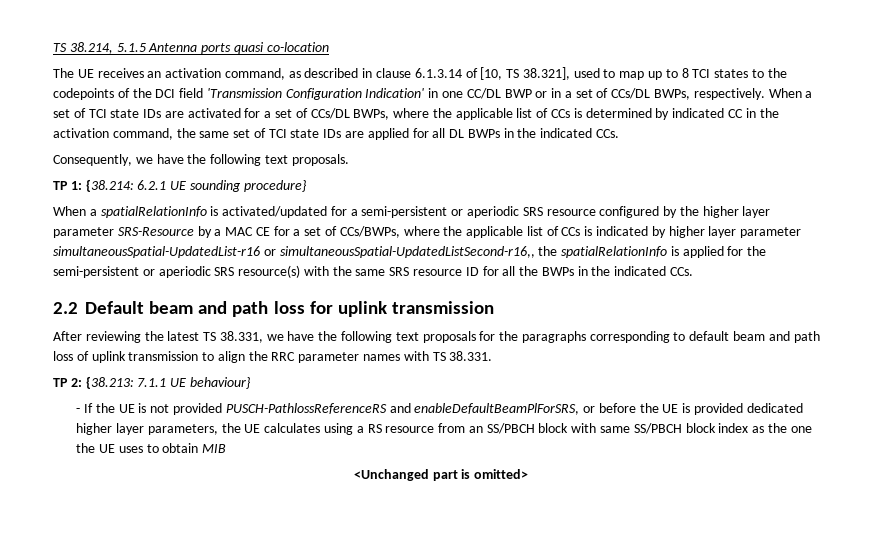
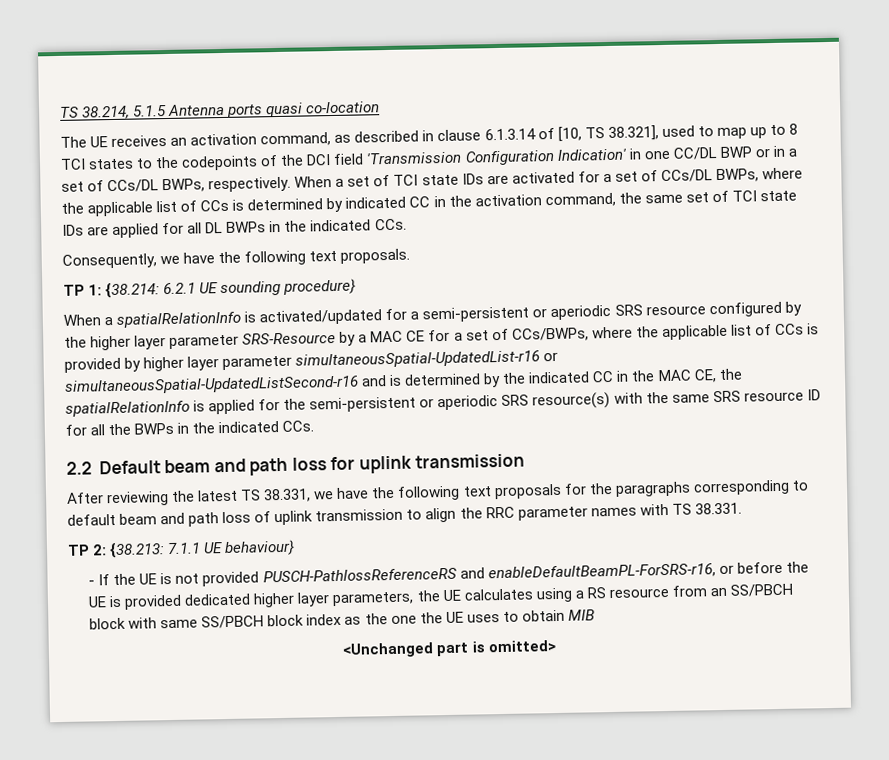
- When a spatialRelationInfo is activated/updated for a semi-persistent or aperiodic SRS resource configured by the higher layer parameter SRS-Resource by a MAC CE for a set of CCs/BWPs, where the applicable list of CCs is indicated by higher layer parameter simultaneousSpatial-UpdatedList-r16 or simultaneousSpatial-UpdatedListSecond-r16,, the spatialRelationInfo is applied for the semi-persistent or aperiodic SRS resource(s) with the same SRS resource ID for all the BWPs in the indicated CCs.
+ When a spatialRelationInfo is activated/updated for a semi-persistent or aperiodic SRS resource configured by the higher layer parameter SRS-Resource by a MAC CE for a set of CCs/BWPs, where the applicable list of CCs is provided by higher layer parameter simultaneousSpatial-UpdatedList-r16 or simultaneousSpatial-UpdatedListSecond-r16 and is determined by the indicated CC in the MAC CE, the spatialRelationInfo is applied for the semi-persistent or aperiodic SRS resource(s) with the same SRS resource ID for all the BWPs in the indicated CCs.
- - If the UE is not provided PUSCH-PathlossReferenceRS and enableDefaultBeamPlForSRS, or before the UE is provided dedicated higher layer parameters, the UE calculates using a RS resource from an SS/PBCH block with same SS/PBCH block index as the one the UE uses to obtain MIB
+ - If the UE is not provided PUSCH-PathlossReferenceRS and enableDefaultBeamPL-ForSRS-r16, or before the UE is provided dedicated higher layer parameters, the UE calculates using a RS resource from an SS/PBCH block with same SS/PBCH block index as the one the UE uses to obtain MIB

